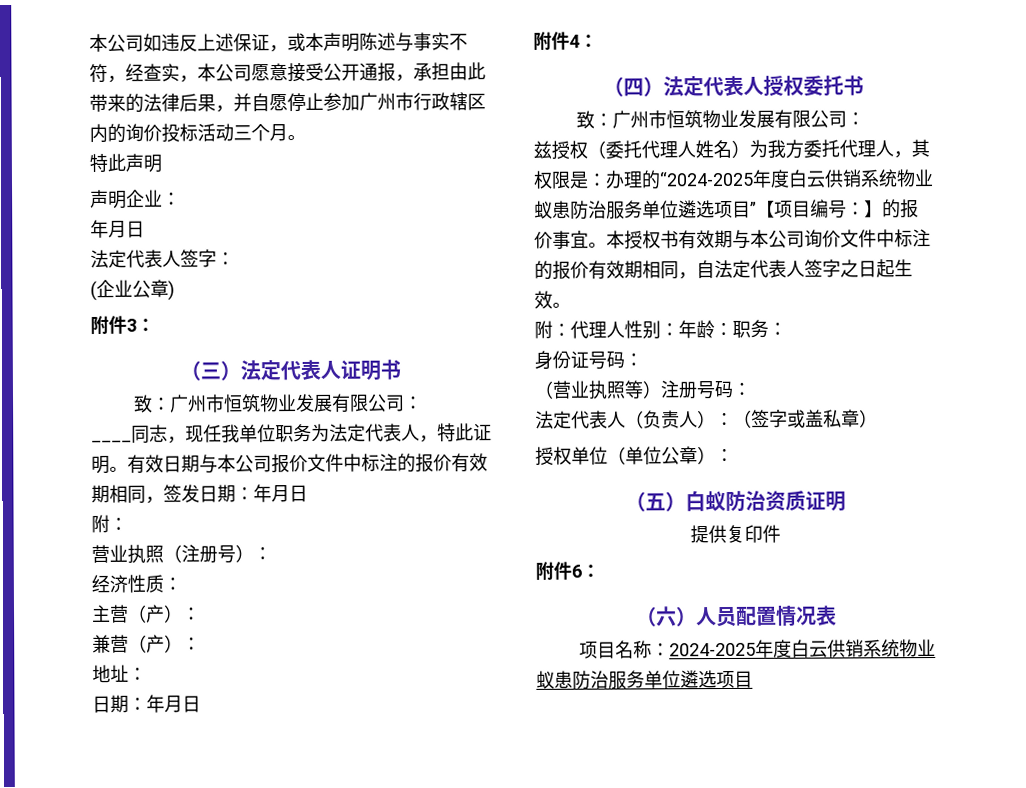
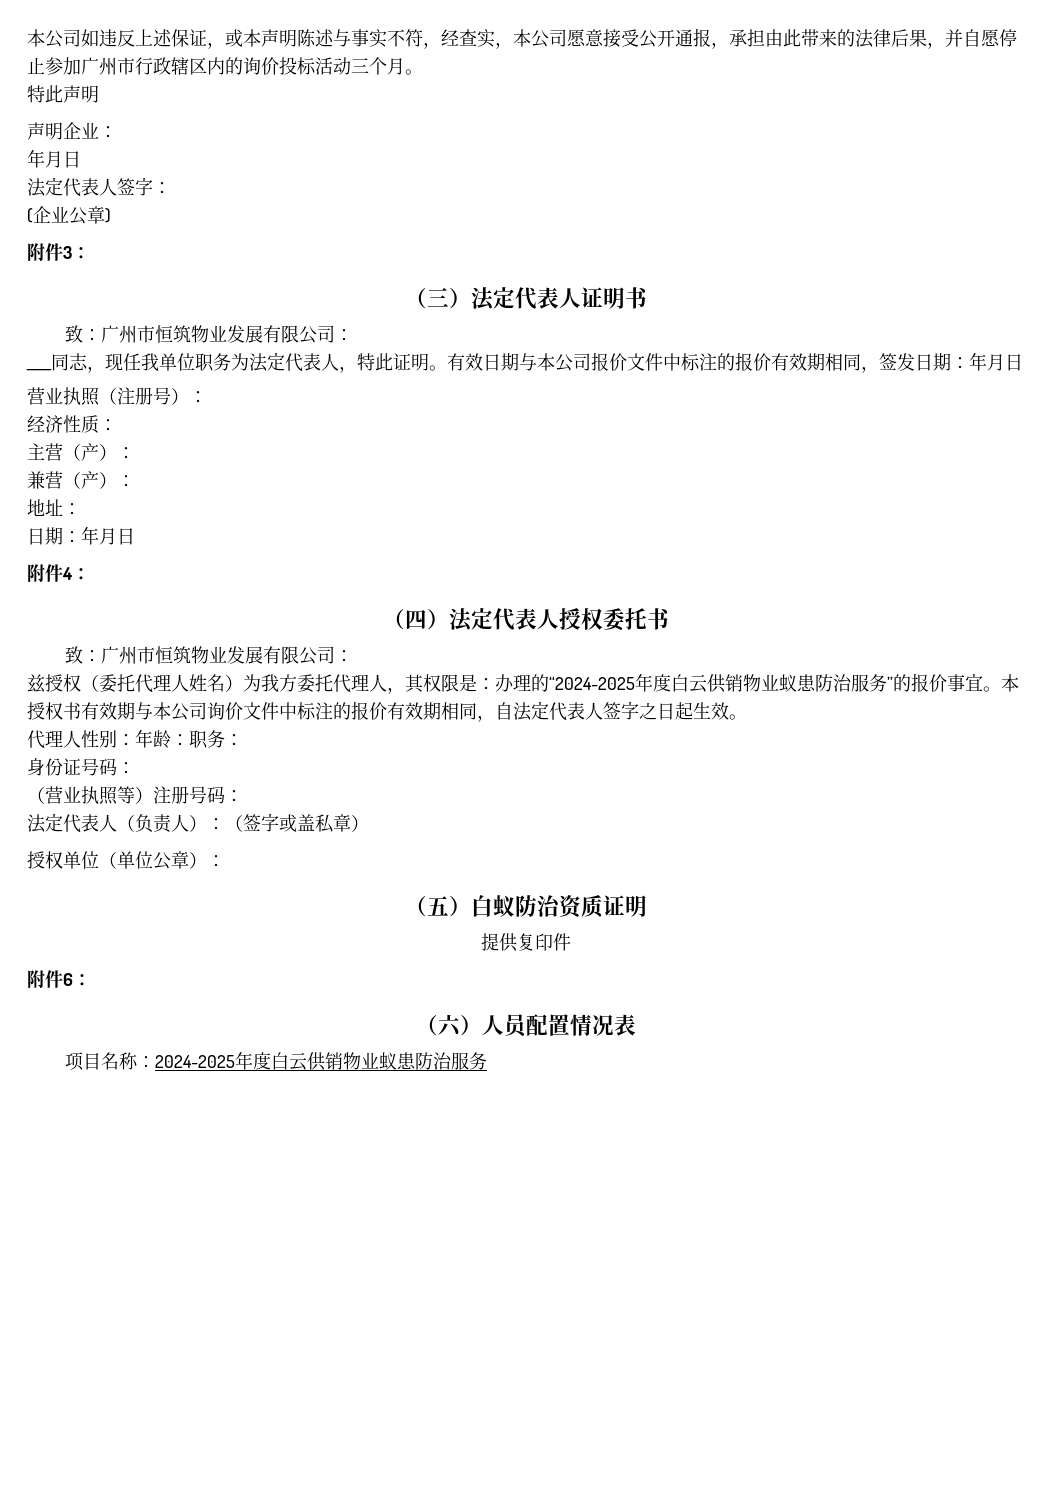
  有效日期与本公司报价文件中标注的报价有效期相同，签发日期：年月日
- 附：
- 兹授权（委托代理人姓名）为我方委托代理人，其权限是：办理的“2024-2025年度白云供销系统物业蚁患防治服务单位遴选项目”【项目编号：】的报价事宜。
+ 兹授权（委托代理人姓名）为我方委托代理人，其权限是：办理的“2024-2025年度白云供销物业蚁患防治服务”的报价事宜。
- 附：代理人性别：年龄：职务：
+ 代理人性别：年龄：职务：
- 项目名称：2024-2025年度白云供销系统物业蚁患防治服务单位遴选项目
+ 项目名称：2024-2025年度白云供销物业蚁患防治服务

